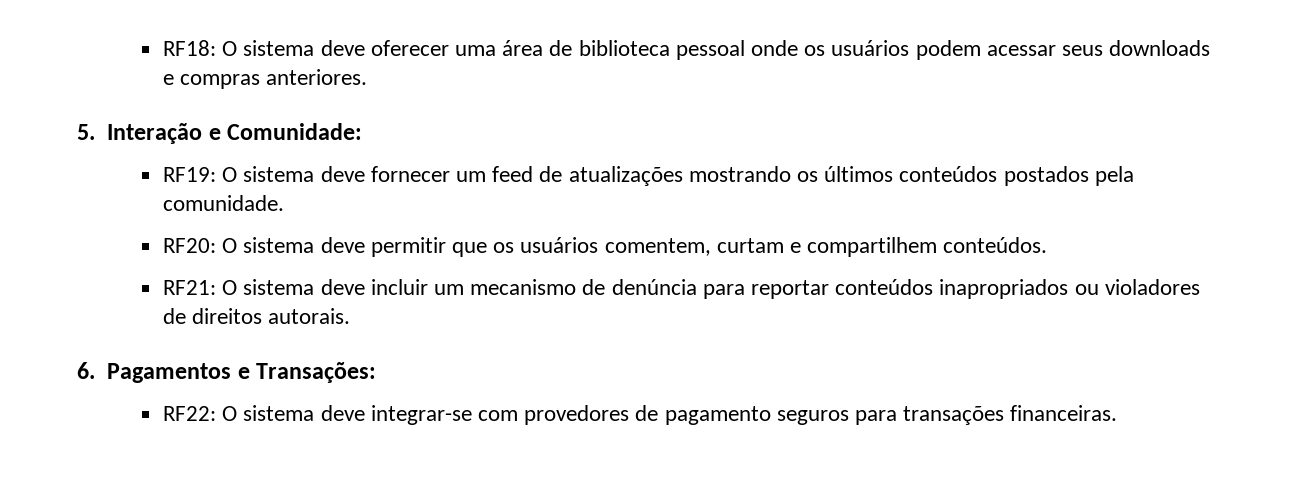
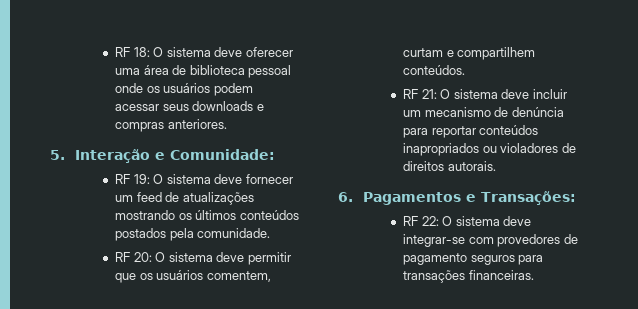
- RF18: O sistema deve oferecer uma área de biblioteca pessoal onde os usuários podem acessar seus downloads e compras anteriores.
+ RF 18: O sistema deve oferecer uma área de biblioteca pessoal onde os usuários podem acessar seus downloads e compras anteriores.
- RF19: O sistema deve fornecer um feed de atualizações mostrando os últimos conteúdos postados pela comunidade.
+ RF 19: O sistema deve fornecer um feed de atualizações mostrando os últimos conteúdos postados pela comunidade.
- RF20: O sistema deve permitir que os usuários comentem, curtam e compartilhem conteúdos.
+ RF 20: O sistema deve permitir que os usuários comentem, curtam e compartilhem conteúdos.
- RF21: O sistema deve incluir um mecanismo de denúncia para reportar conteúdos inapropriados ou violadores de direitos autorais.
+ RF 21: O sistema deve incluir um mecanismo de denúncia para reportar conteúdos inapropriados ou violadores de direitos autorais.
- RF22: O sistema deve integrar-se com provedores de pagamento seguros para transações financeiras.
+ RF 22: O sistema deve integrar-se com provedores de pagamento seguros para transações financeiras.

